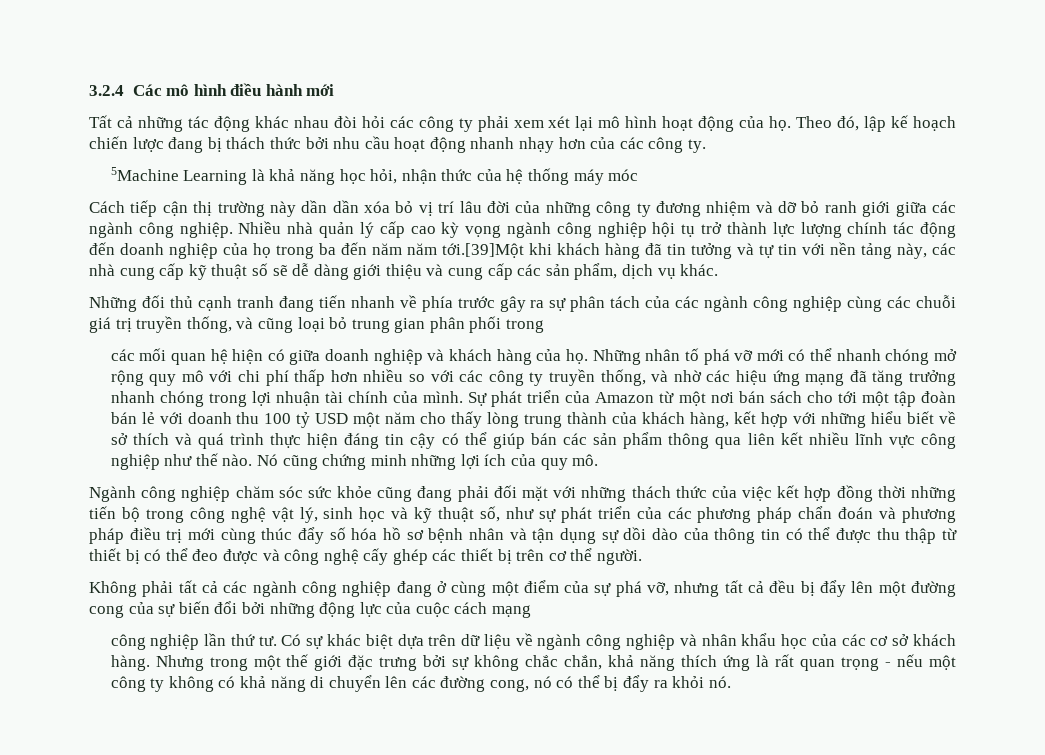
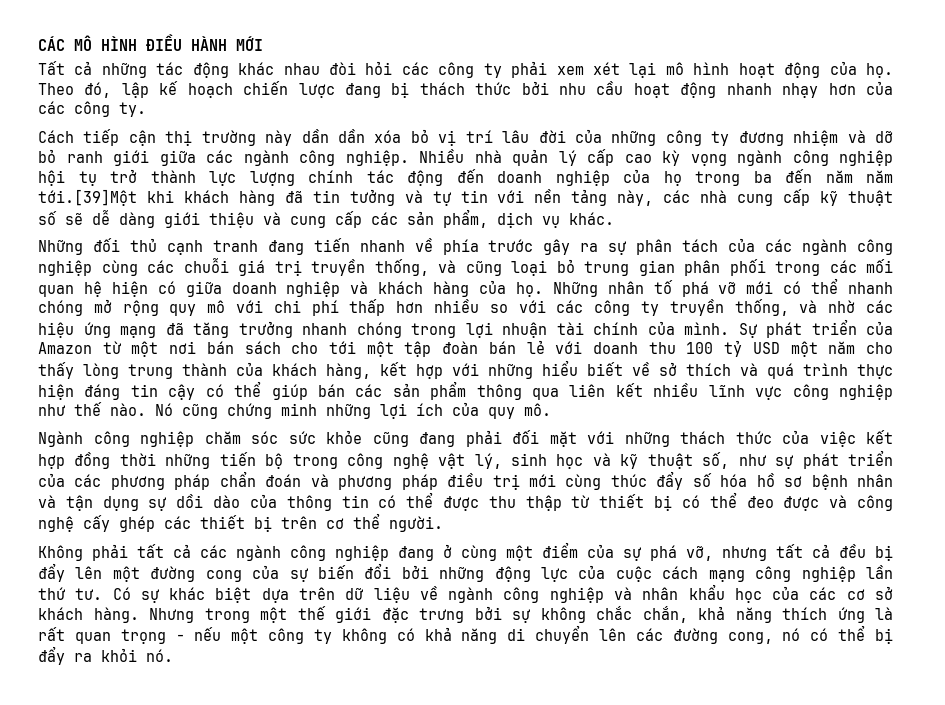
- 3.2.4 Các mô hình điều hành mới
+ CÁC MÔ HÌNH ĐIỀU HÀNH MỚI
- 5Machine Learning là khả năng học hỏi, nhận thức của hệ thống máy móc
- Những đối thủ cạnh tranh đang tiến nhanh về phía trước gây ra sự phân tách của các ngành công nghiệp cùng các chuỗi giá trị truyền thống, và cũng loại bỏ trung gian phân phối trong
- các mối quan hệ hiện có giữa doanh nghiệp và khách hàng của họ.
+ Những đối thủ cạnh tranh đang tiến nhanh về phía trước gây ra sự phân tách của các ngành công nghiệp cùng các chuỗi giá trị truyền thống, và cũng loại bỏ trung gian phân phối trong các mối quan hệ hiện có giữa doanh nghiệp và khách hàng của họ.
- Không phải tất cả các ngành công nghiệp đang ở cùng một điểm của sự phá vỡ, nhưng tất cả đều bị đẩy lên một đường cong của sự biến đổi bởi những động lực của cuộc cách mạng
- công nghiệp lần thứ tư.
+ Không phải tất cả các ngành công nghiệp đang ở cùng một điểm của sự phá vỡ, nhưng tất cả đều bị đẩy lên một đường cong của sự biến đổi bởi những động lực của cuộc cách mạng công nghiệp lần thứ tư.

